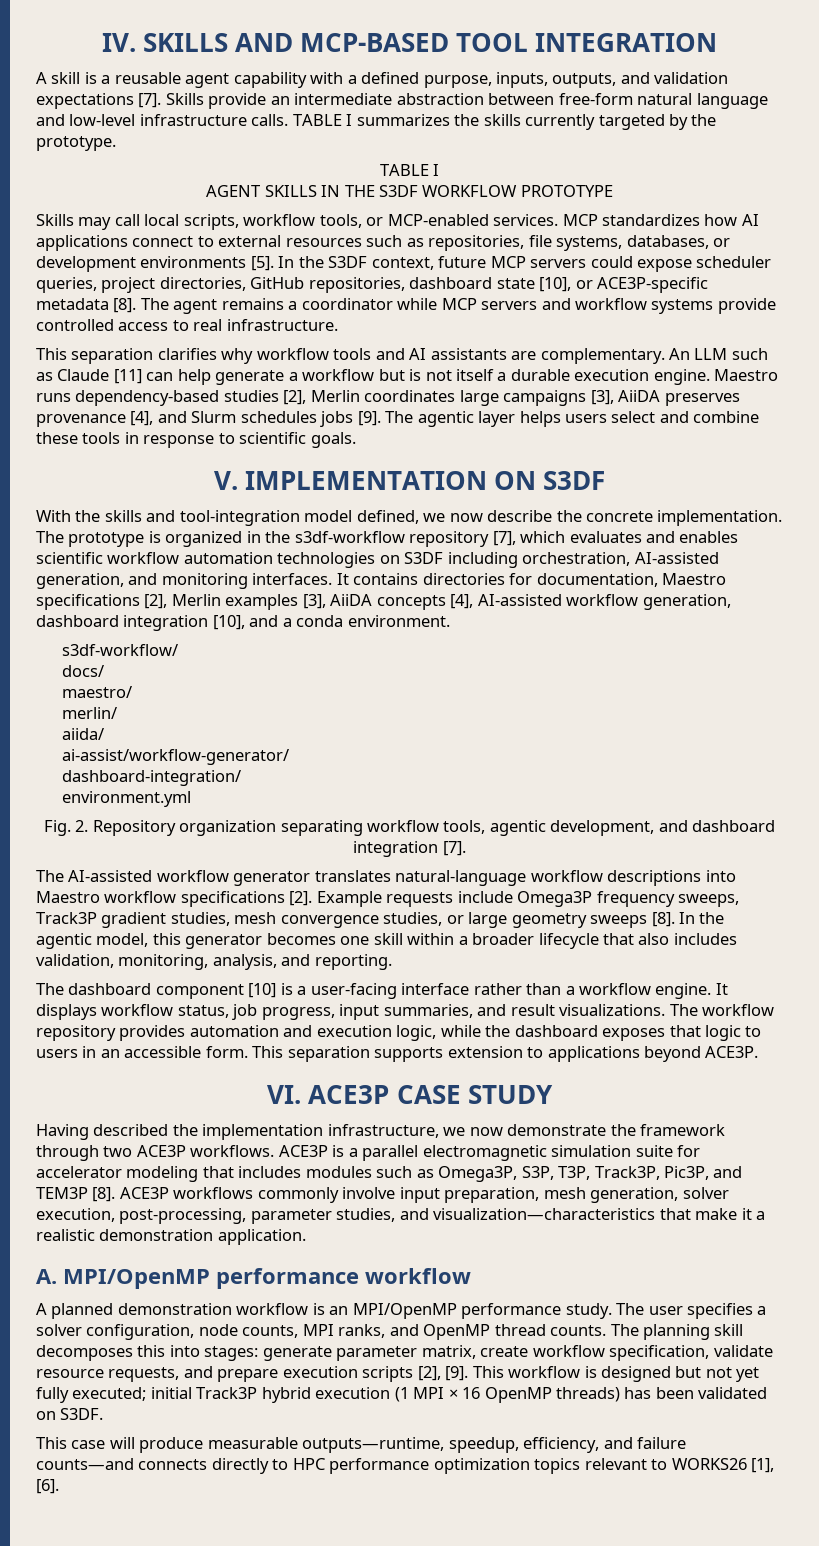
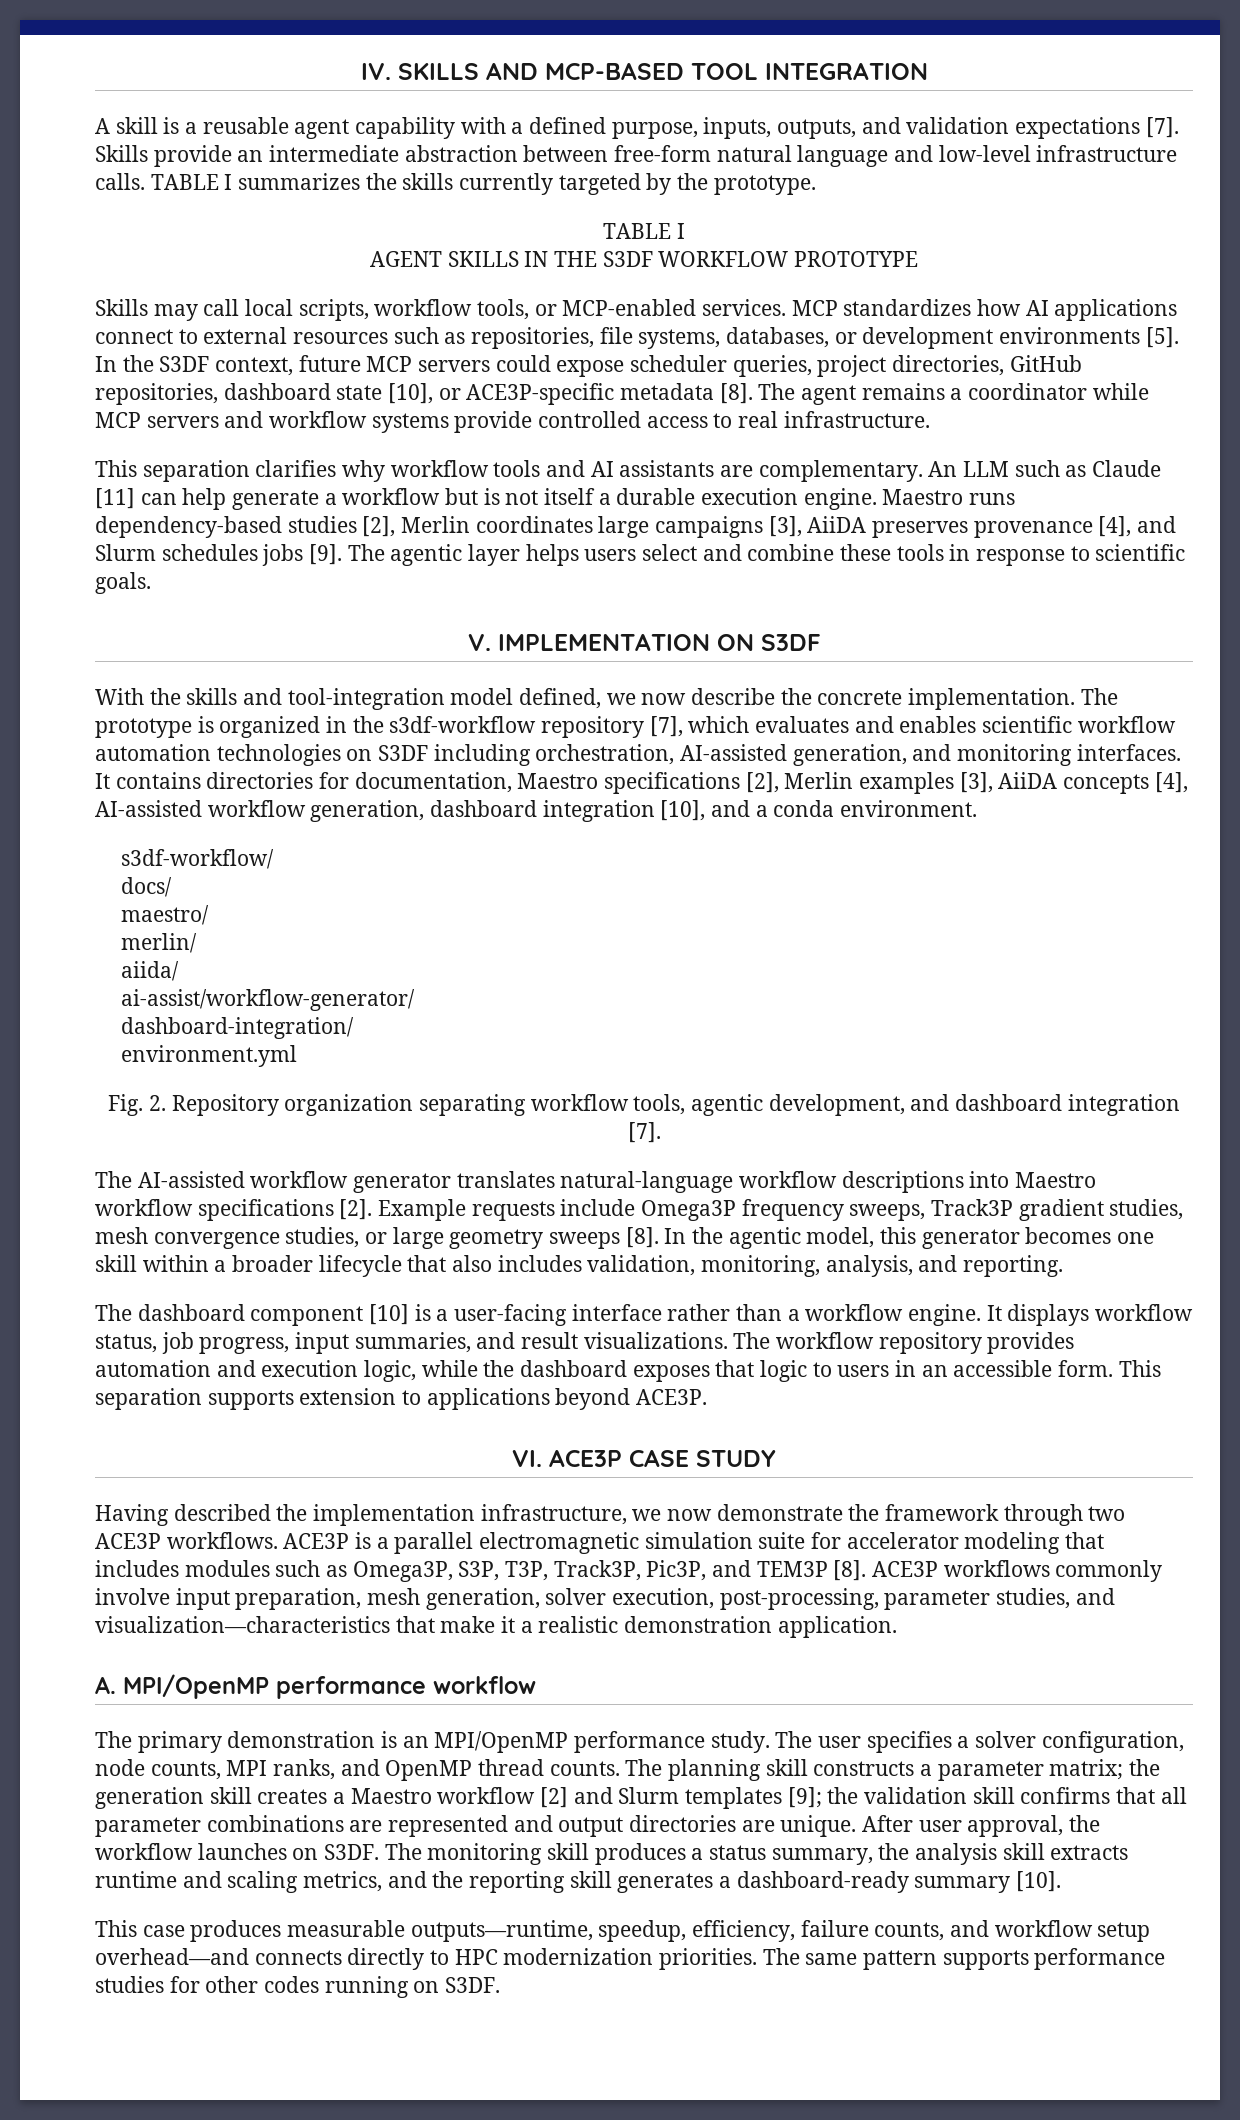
- A planned demonstration workflow is an MPI/OpenMP performance study.
+ The primary demonstration is an MPI/OpenMP performance study.
- The planning skill decomposes this into stages: generate parameter matrix, create workflow specification, validate resource requests, and prepare execution scripts [2], [9]. This workflow is designed but not yet fully executed; initial Track3P hybrid execution (1 MPI × 16 OpenMP threads) has been validated on S3DF.
+ The planning skill constructs a parameter matrix; the generation skill creates a Maestro workflow [2] and Slurm templates [9]; the validation skill confirms that all parameter combinations are represented and output directories are unique. After user approval, the workflow launches on S3DF. The monitoring skill produces a status summary, the analysis skill extracts runtime and scaling metrics, and the reporting skill generates a dashboard-ready summary [10].
- This case will produce measurable outputs—runtime, speedup, efficiency, and failure counts—and connects directly to HPC performance optimization topics relevant to WORKS26 [1], [6].
+ This case produces measurable outputs—runtime, speedup, efficiency, failure counts, and workflow setup overhead—and connects directly to HPC modernization priorities. The same pattern supports performance studies for other codes running on S3DF.

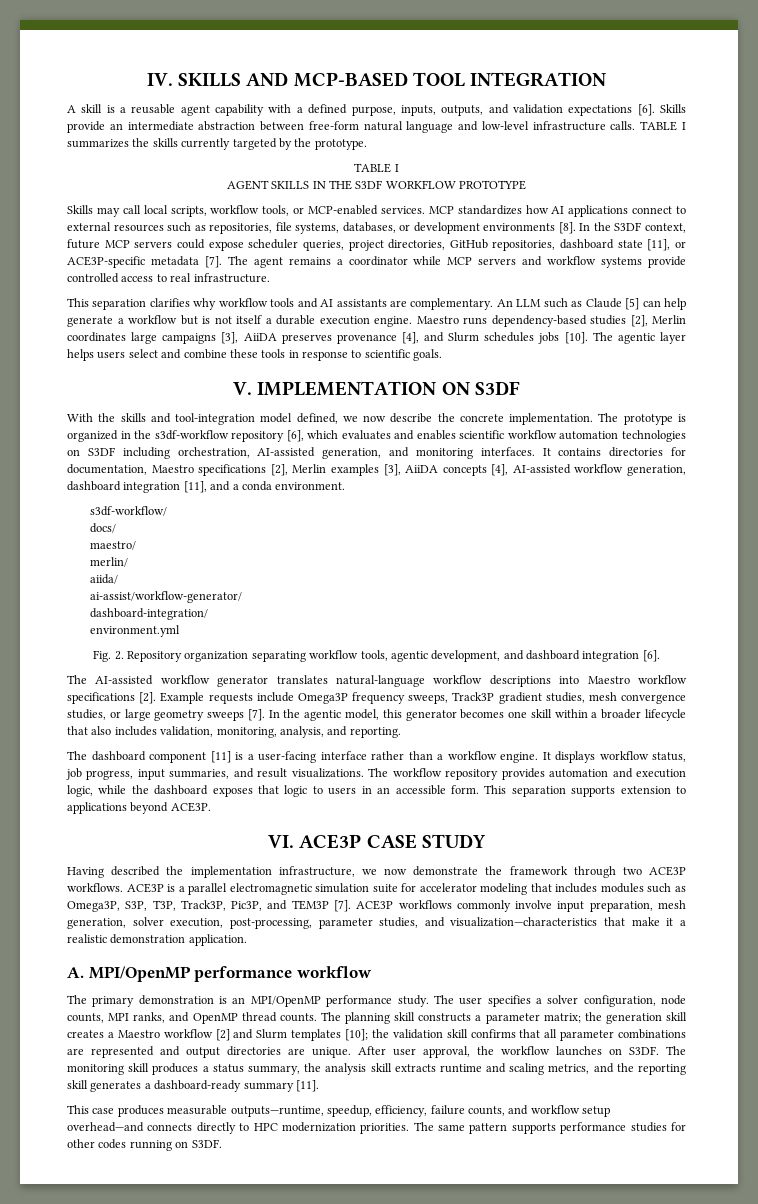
- A skill is a reusable agent capability with a defined purpose, inputs, outputs, and validation expectations [7].
+ A skill is a reusable agent capability with a defined purpose, inputs, outputs, and validation expectations [6].
- MCP standardizes how AI applications connect to external resources such as repositories, file systems, databases, or development environments [5].
+ MCP standardizes how AI applications connect to external resources such as repositories, file systems, databases, or development environments [8].
- In the S3DF context, future MCP servers could expose scheduler queries, project directories, GitHub repositories, dashboard state [10], or ACE3P-specific metadata [8].
+ In the S3DF context, future MCP servers could expose scheduler queries, project directories, GitHub repositories, dashboard state [11], or ACE3P-specific metadata [7].
- An LLM such as Claude [11] can help generate a workflow but is not itself a durable execution engine.
+ An LLM such as Claude [5] can help generate a workflow but is not itself a durable execution engine.
- Maestro runs dependency-based studies [2], Merlin coordinates large campaigns [3], AiiDA preserves provenance [4], and Slurm schedules jobs [9].
+ Maestro runs dependency-based studies [2], Merlin coordinates large campaigns [3], AiiDA preserves provenance [4], and Slurm schedules jobs [10].
- The prototype is organized in the s3df-workflow repository [7], which evaluates and enables scientific workflow automation technologies on S3DF including orchestration, AI-assisted generation, and monitoring interfaces.
+ The prototype is organized in the s3df-workflow repository [6], which evaluates and enables scientific workflow automation technologies on S3DF including orchestration, AI-assisted generation, and monitoring interfaces.
- It contains directories for documentation, Maestro specifications [2], Merlin examples [3], AiiDA concepts [4], AI-assisted workflow generation, dashboard integration [10], and a conda environment.
+ It contains directories for documentation, Maestro specifications [2], Merlin examples [3], AiiDA concepts [4], AI-assisted workflow generation, dashboard integration [11], and a conda environment.
- Fig. 2. Repository organization separating workflow tools, agentic development, and dashboard integration [7].
+ Fig. 2. Repository organization separating workflow tools, agentic development, and dashboard integration [6].
- Example requests include Omega3P frequency sweeps, Track3P gradient studies, mesh convergence studies, or large geometry sweeps [8].
+ Example requests include Omega3P frequency sweeps, Track3P gradient studies, mesh convergence studies, or large geometry sweeps [7].
- The dashboard component [10] is a user-facing interface rather than a workflow engine.
+ The dashboard component [11] is a user-facing interface rather than a workflow engine.
- ACE3P is a parallel electromagnetic simulation suite for accelerator modeling that includes modules such as Omega3P, S3P, T3P, Track3P, Pic3P, and TEM3P [8].
+ ACE3P is a parallel electromagnetic simulation suite for accelerator modeling that includes modules such as Omega3P, S3P, T3P, Track3P, Pic3P, and TEM3P [7].
- The planning skill constructs a parameter matrix; the generation skill creates a Maestro workflow [2] and Slurm templates [9]; the validation skill confirms that all parameter combinations are represented and output directories are unique.
+ The planning skill constructs a parameter matrix; the generation skill creates a Maestro workflow [2] and Slurm templates [10]; the validation skill confirms that all parameter combinations are represented and output directories are unique.
- The monitoring skill produces a status summary, the analysis skill extracts runtime and scaling metrics, and the reporting skill generates a dashboard-ready summary [10].
+ The monitoring skill produces a status summary, the analysis skill extracts runtime and scaling metrics, and the reporting skill generates a dashboard-ready summary [11].

